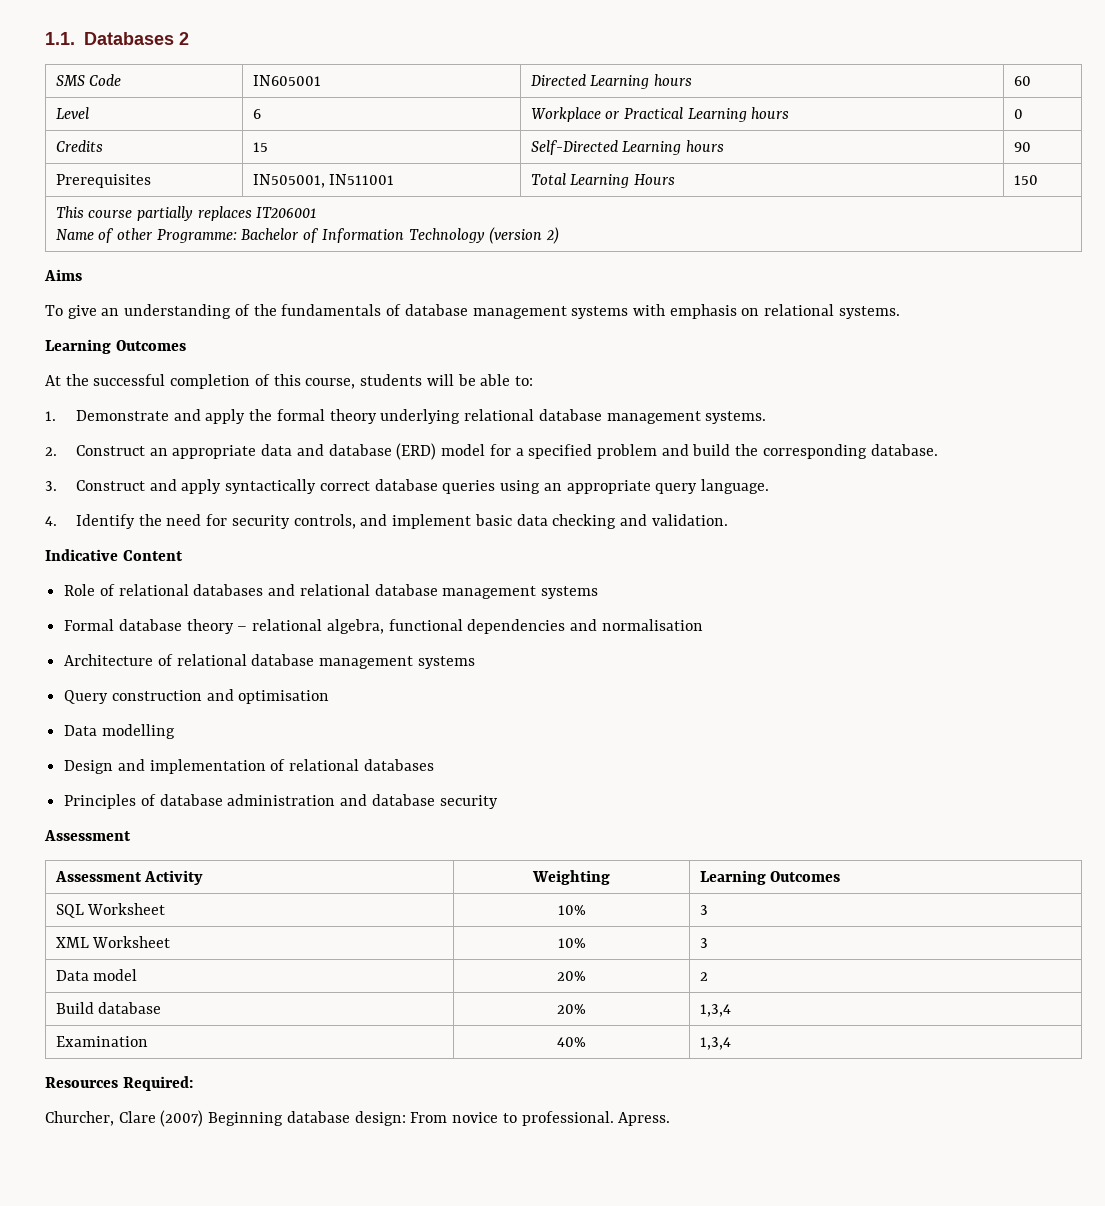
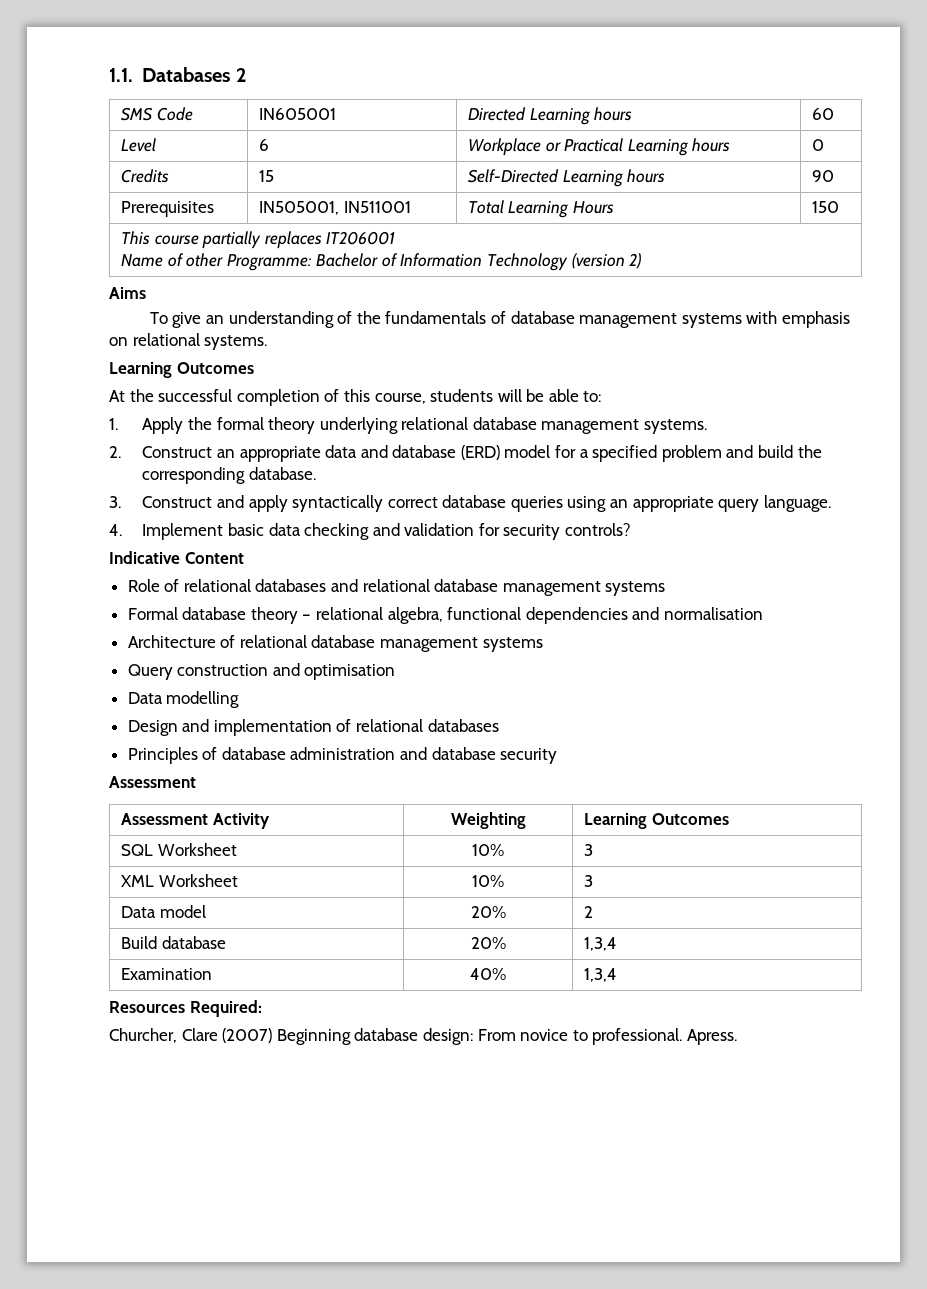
- 1. Demonstrate and apply the formal theory underlying relational database management systems.
+ 1. Apply the formal theory underlying relational database management systems.
- 4. Identify the need for security controls, and implement basic data checking and validation.
+ 4. Implement basic data checking and validation for security controls?

